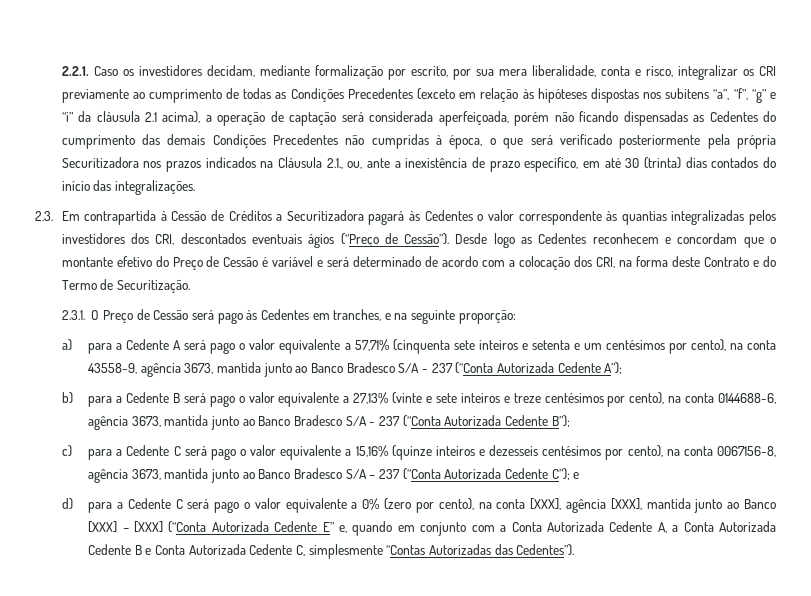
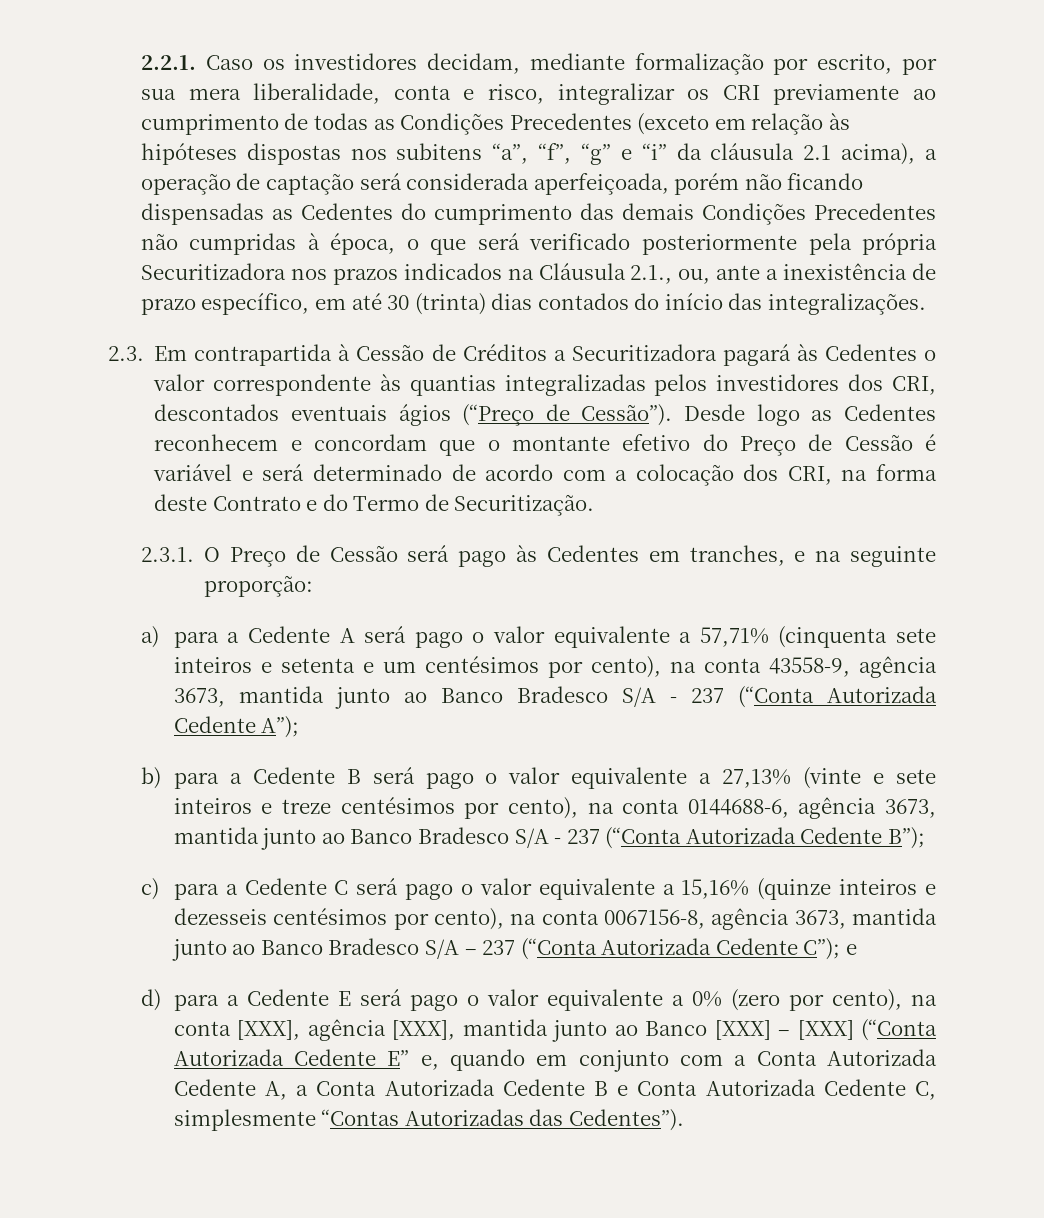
- d) para a Cedente C será pago o valor equivalente a 0% (zero por cento), na conta [XXX], agência [XXX], mantida junto ao Banco [XXX] – [XXX] (“Conta Autorizada Cedente E” e, quando em conjunto com a Conta Autorizada Cedente A, a Conta Autorizada Cedente B e Conta Autorizada Cedente C, simplesmente “Contas Autorizadas das Cedentes”).
+ d) para a Cedente E será pago o valor equivalente a 0% (zero por cento), na conta [XXX], agência [XXX], mantida junto ao Banco [XXX] – [XXX] (“Conta Autorizada Cedente E” e, quando em conjunto com a Conta Autorizada Cedente A, a Conta Autorizada Cedente B e Conta Autorizada Cedente C, simplesmente “Contas Autorizadas das Cedentes”).

